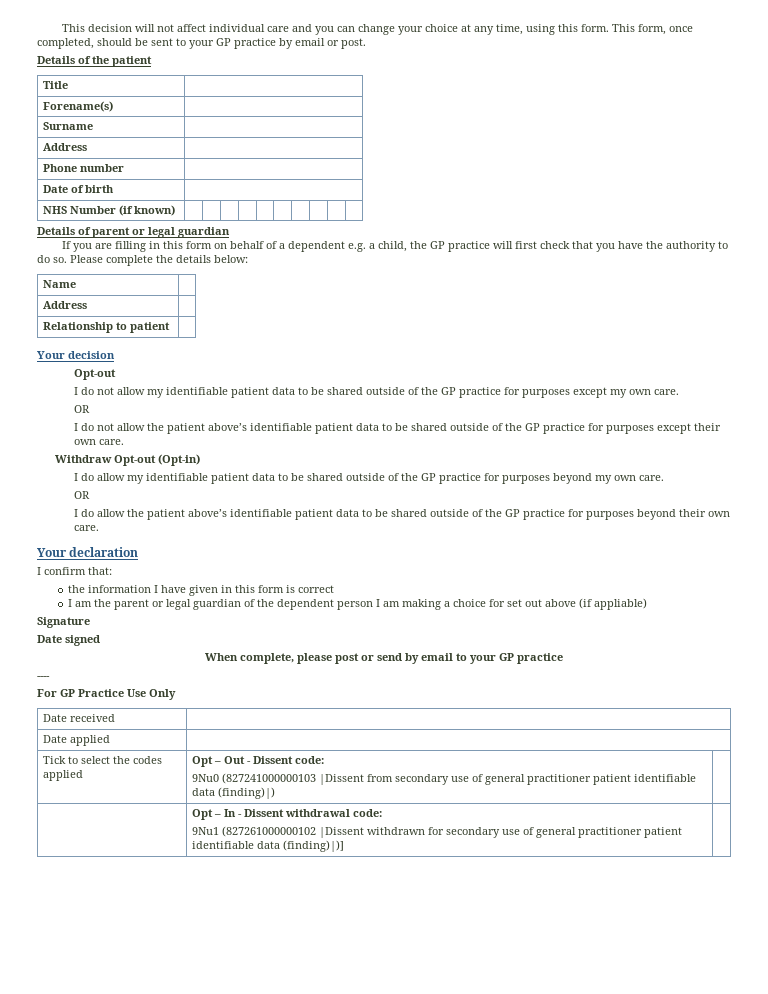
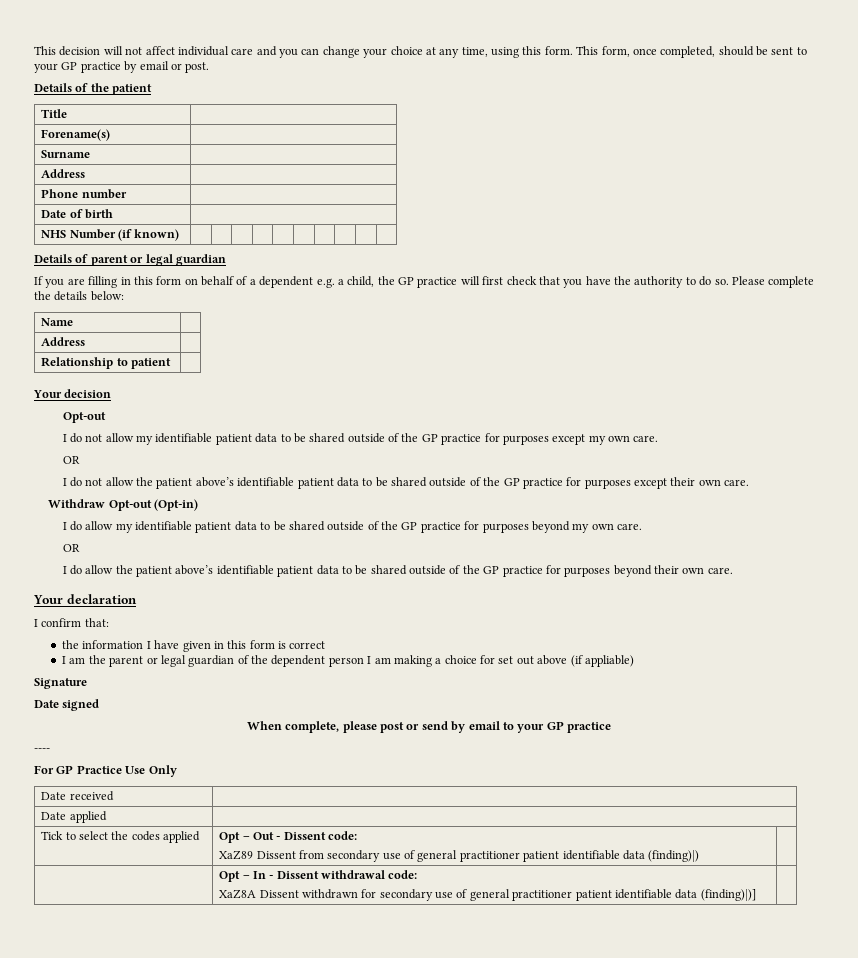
  Tick to select the codes applied | Opt – Out - Dissent code:
- 9Nu0 (827241000000103 |Dissent from secondary use of general practitioner patient identifiable data (finding)|) |
+ XaZ89 Dissent from secondary use of general practitioner patient identifiable data (finding)|) |
  | Opt – In - Dissent withdrawal code:
- 9Nu1 (827261000000102 |Dissent withdrawn for secondary use of general practitioner patient identifiable data (finding)|)] |
+ XaZ8A Dissent withdrawn for secondary use of general practitioner patient identifiable data (finding)|)] |

